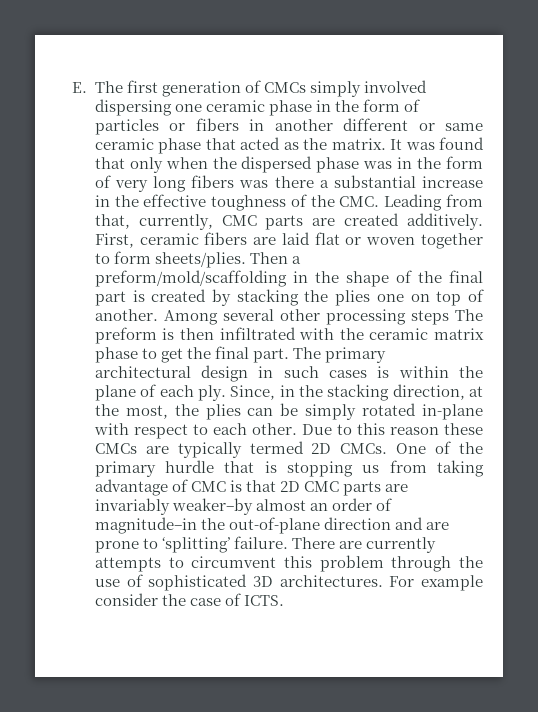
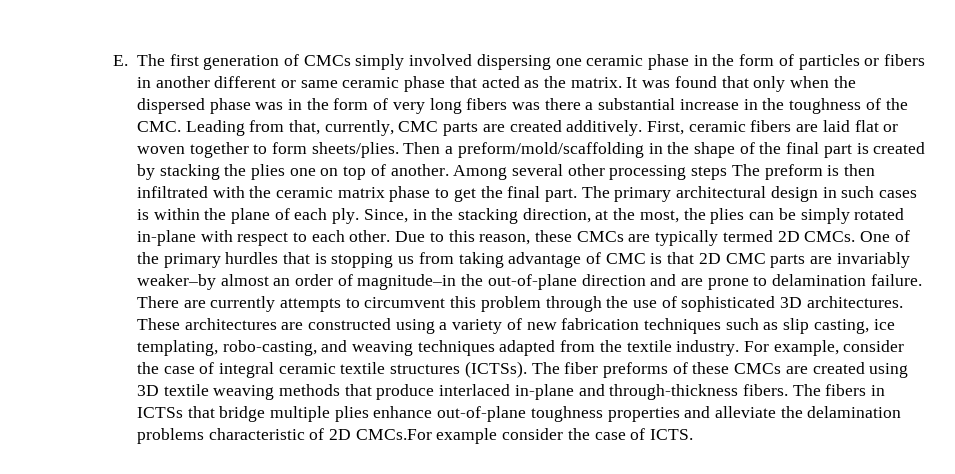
- It was found that only when the dispersed phase was in the form of very long fibers was there a substantial increase in the effective toughness of the CMC. Leading from that, currently, CMC parts are created additively.
+ It was found that only when the dispersed phase was in the form of very long fibers was there a substantial increase in the toughness of the CMC. Leading from that, currently, CMC parts are created additively.
- Due to this reason these CMCs are typically termed 2D CMCs.
+ Due to this reason, these CMCs are typically termed 2D CMCs.
- One of the primary hurdle that is stopping us from taking advantage of CMC is that 2D CMC parts are invariably weaker–by almost an order of magnitude–in the out-of-plane direction and are prone to ‘splitting’ failure.
+ One of the primary hurdles that is stopping us from taking advantage of CMC is that 2D CMC parts are invariably weaker–by almost an order of magnitude–in the out-of-plane direction and are prone to delamination failure.
- For example consider the case of ICTS.
+ These architectures are constructed using a variety of new fabrication techniques such as slip casting, ice templating, robo-casting, and weaving techniques adapted from the textile industry. For example, consider the case of integral ceramic textile structures (ICTSs). The fiber preforms of these CMCs are created using 3D textile weaving methods that produce interlaced in-plane and through-thickness fibers. The fibers in ICTSs that bridge multiple plies enhance out-of-plane toughness properties and alleviate the delamination problems characteristic of 2D CMCs.For example consider the case of ICTS.

